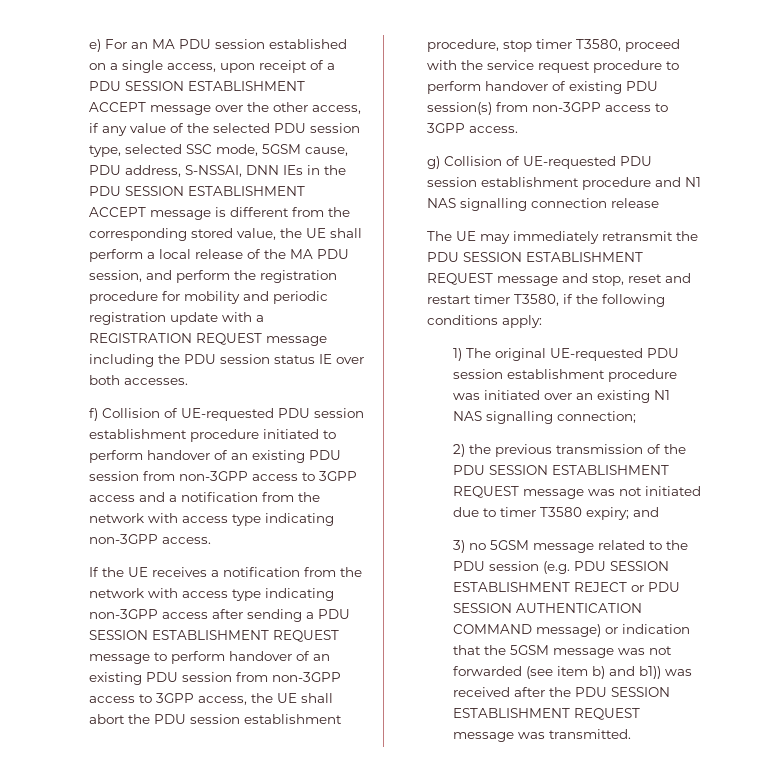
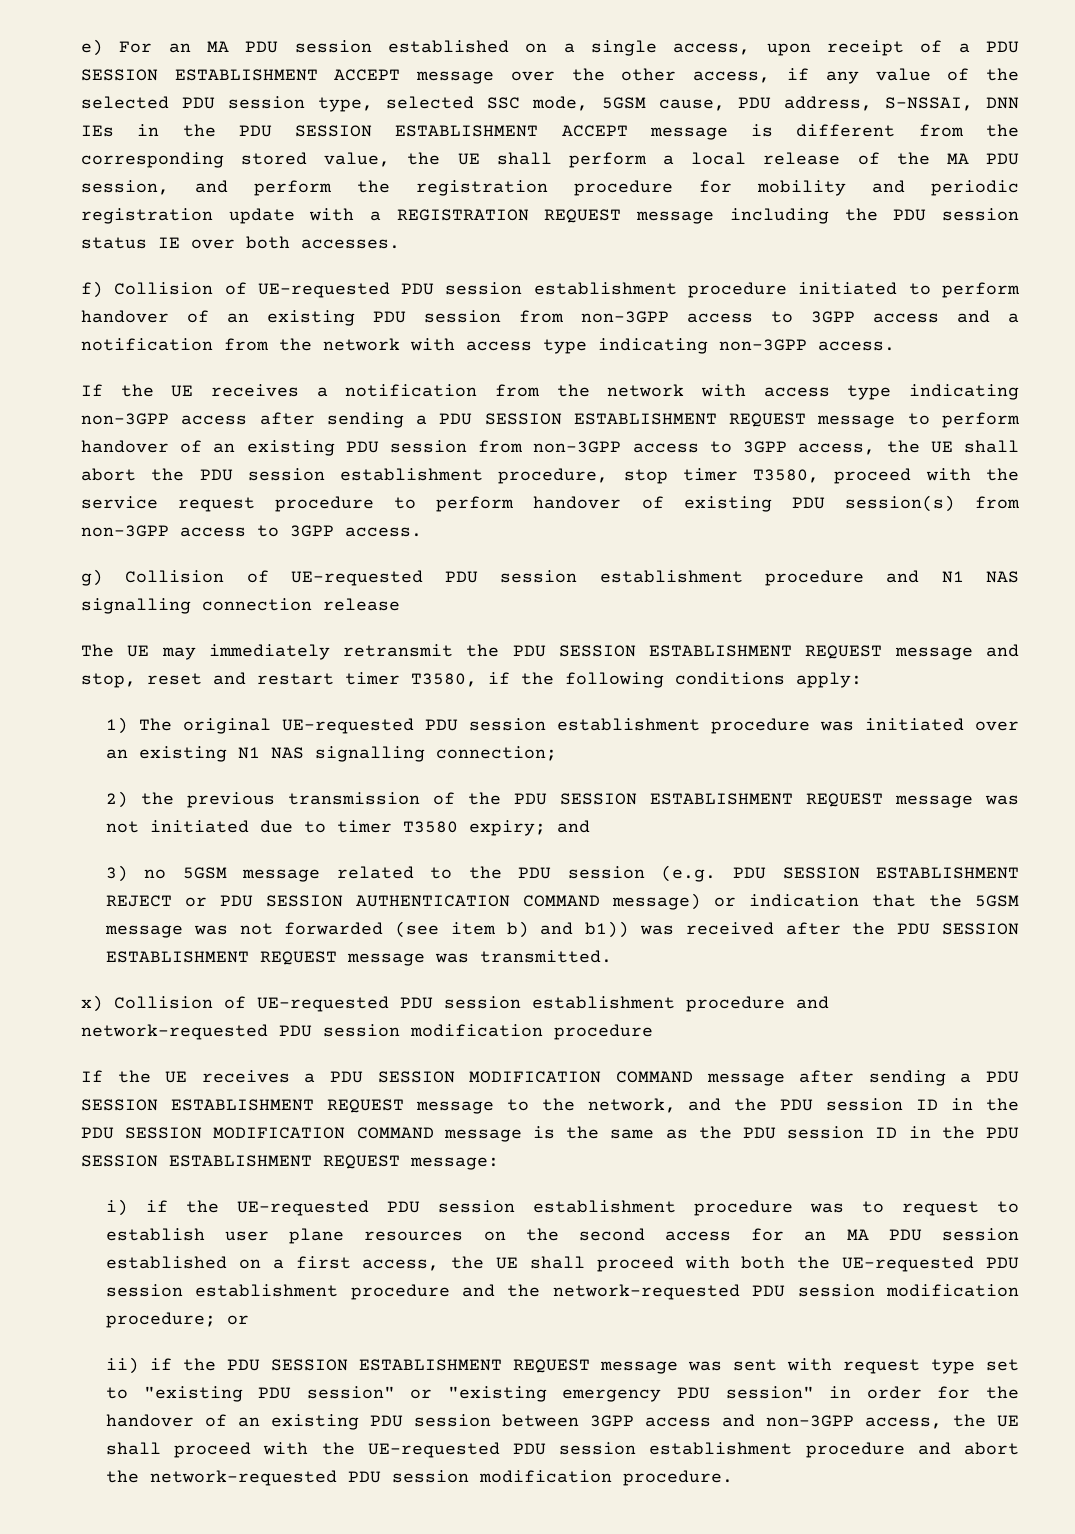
+ x) Collision of UE-requested PDU session establishment procedure and network-requested PDU session modification procedure
+ If the UE receives a PDU SESSION MODIFICATION COMMAND message after sending a PDU SESSION ESTABLISHMENT REQUEST message to the network, and the PDU session ID in the PDU SESSION MODIFICATION COMMAND message is the same as the PDU session ID in the PDU SESSION ESTABLISHMENT REQUEST message:
+ i) if the UE-requested PDU session establishment procedure was to request to establish user plane resources on the second access for an MA PDU session established on a first access, the UE shall proceed with both the UE-requested PDU session establishment procedure and the network-requested PDU session modification procedure; or
+ ii) if the PDU SESSION ESTABLISHMENT REQUEST message was sent with request type set to "existing PDU session" or "existing emergency PDU session" in order for the handover of an existing PDU session between 3GPP access and non-3GPP access, the UE shall proceed with the UE-requested PDU session establishment procedure and abort the network-requested PDU session modification procedure.

